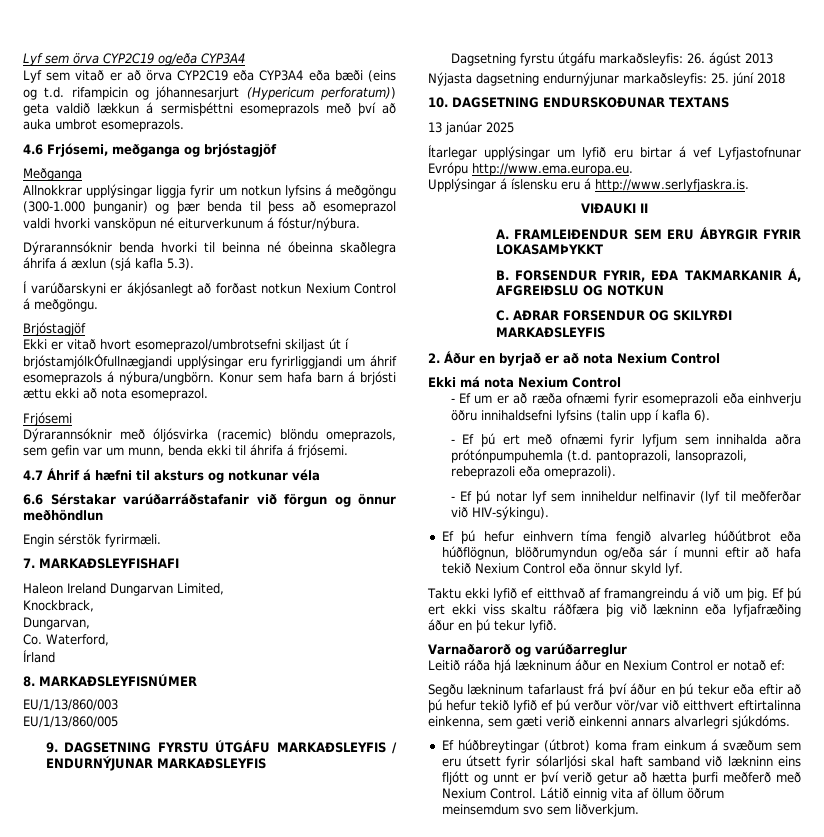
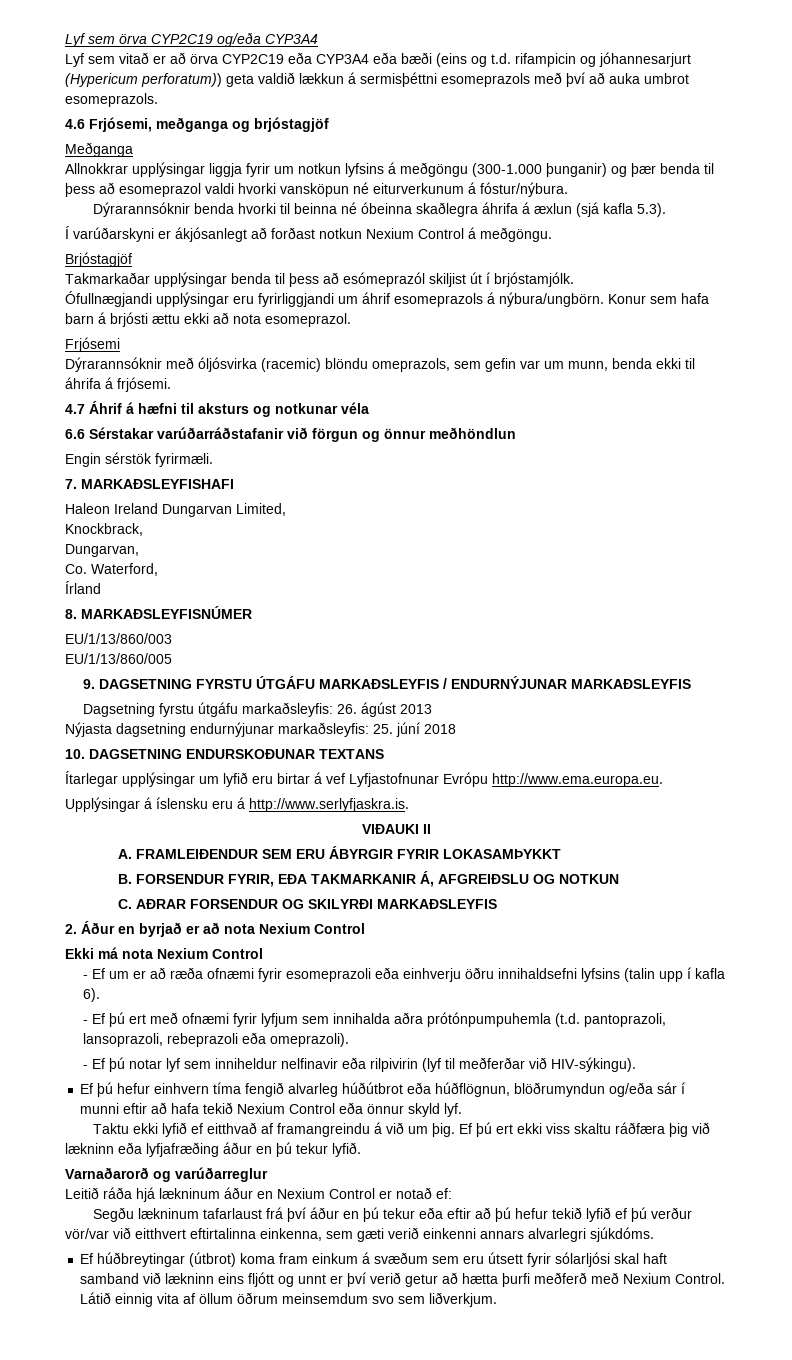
- Ekki er vitað hvort esomeprazol/umbrotsefni skiljast út í brjóstamjólkÓfullnægjandi upplýsingar eru fyrirliggjandi um áhrif esomeprazols á nýbura/ungbörn.
+ Takmarkaðar upplýsingar benda til þess að esómeprazól skiljist út í brjóstamjólk.
+ Ófullnægjandi upplýsingar eru fyrirliggjandi um áhrif esomeprazols á nýbura/ungbörn.
- 13 janúar 2025
- - Ef þú notar lyf sem inniheldur nelfinavir (lyf til meðferðar við HIV-sýkingu).
+ - Ef þú notar lyf sem inniheldur nelfinavir eða rilpivirin (lyf til meðferðar við HIV-sýkingu).

